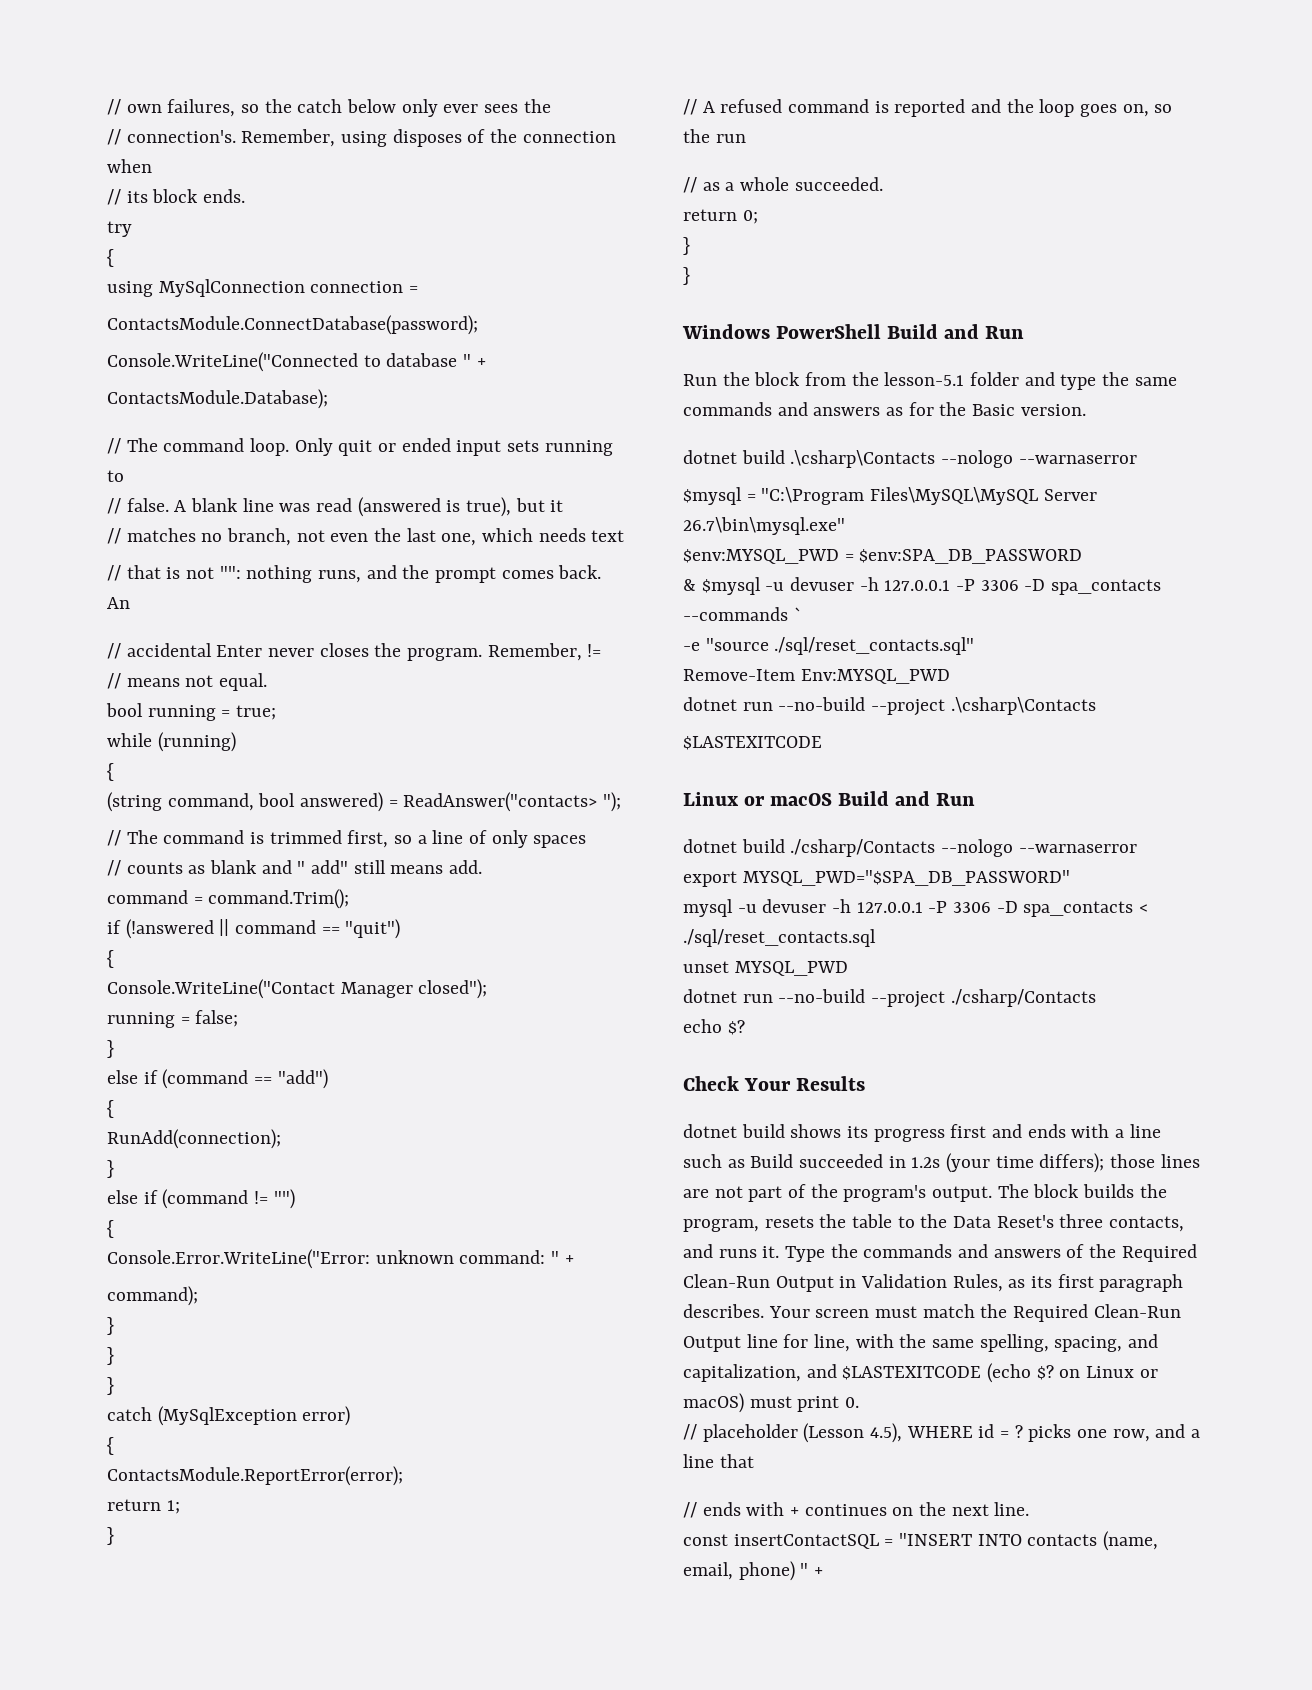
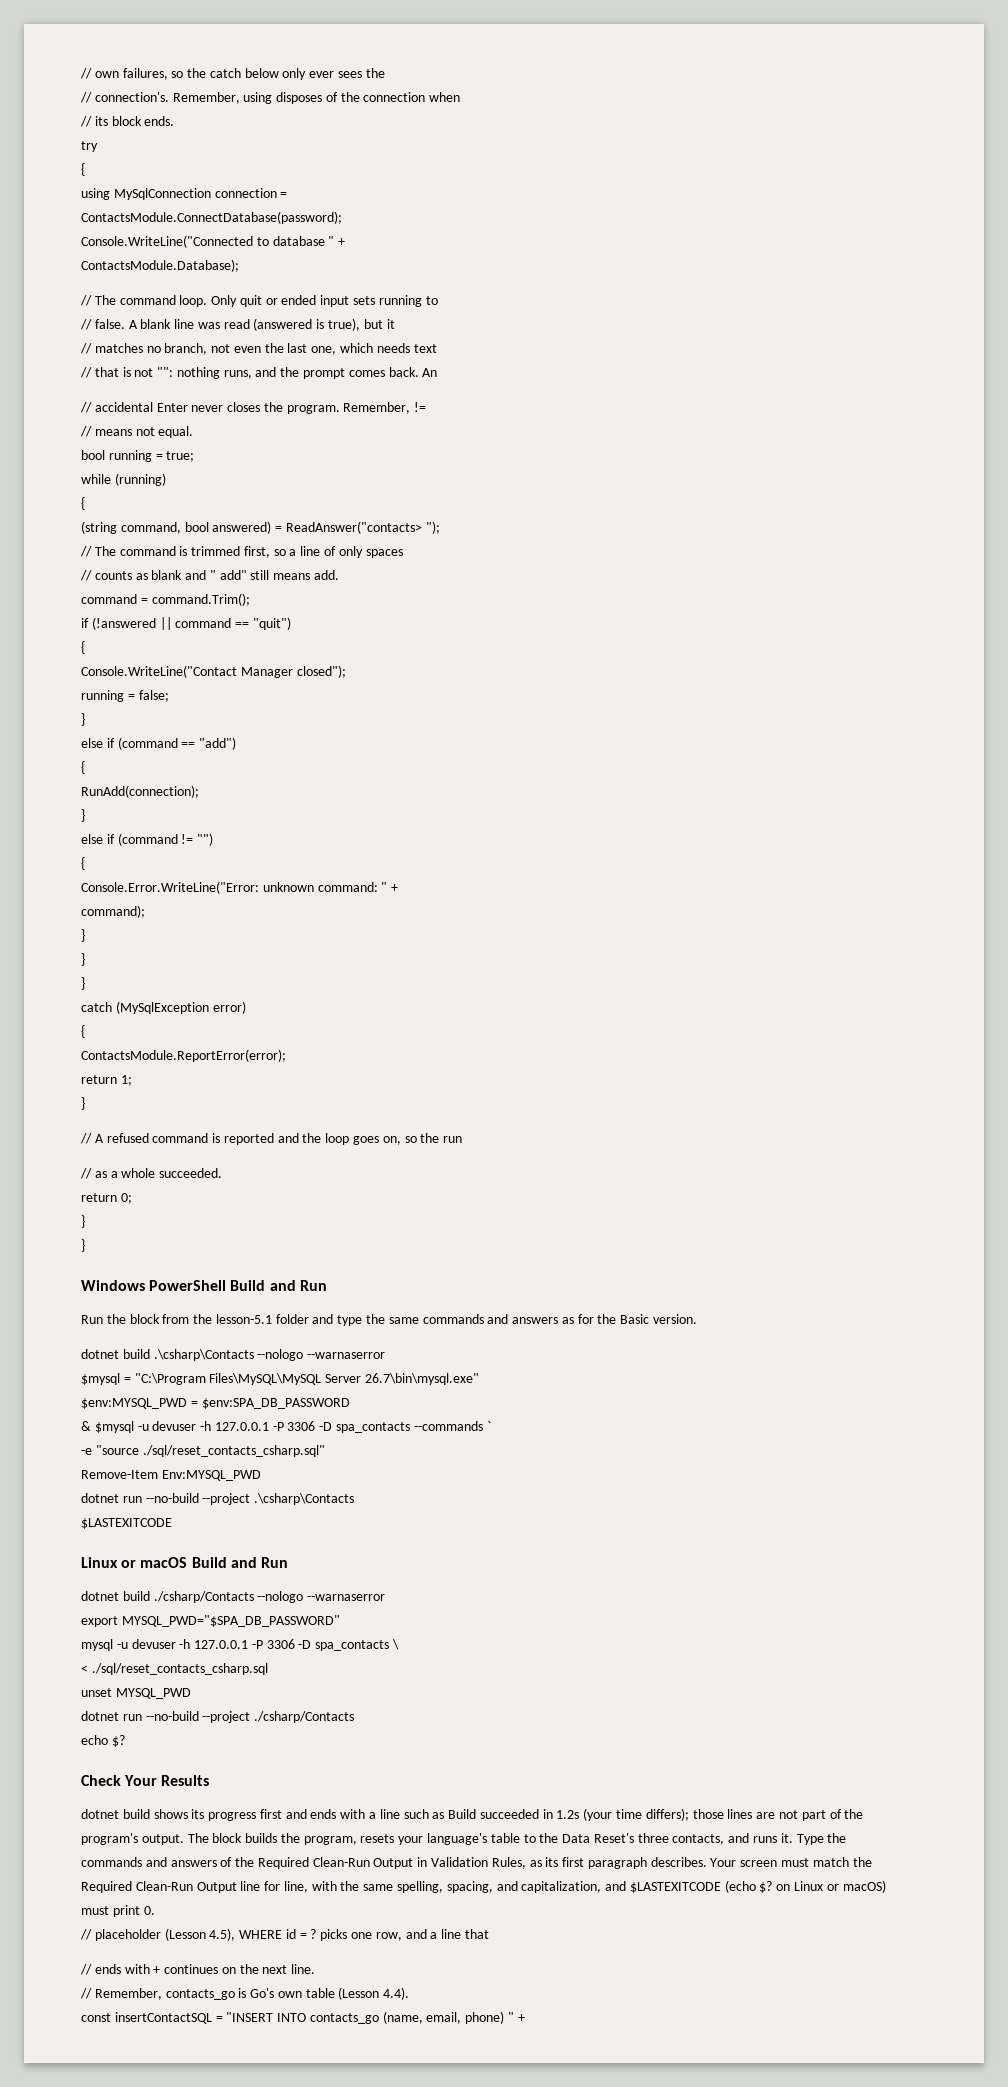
- -e "source ./sql/reset_contacts.sql"
+ -e "source ./sql/reset_contacts_csharp.sql"
- mysql -u devuser -h 127.0.0.1 -P 3306 -D spa_contacts < ./sql/reset_contacts.sql
+ mysql -u devuser -h 127.0.0.1 -P 3306 -D spa_contacts \
+ < ./sql/reset_contacts_csharp.sql
- The block builds the program, resets the table to the Data Reset's three contacts, and runs it.
+ The block builds the program, resets your language's table to the Data Reset's three contacts, and runs it.
+ // Remember, contacts_go is Go's own table (Lesson 4.4).
- const insertContactSQL = "INSERT INTO contacts (name, email, phone) " +
+ const insertContactSQL = "INSERT INTO contacts_go (name, email, phone) " +

